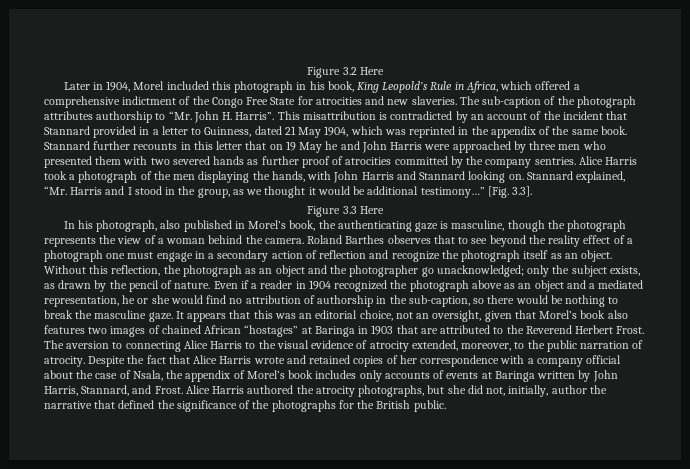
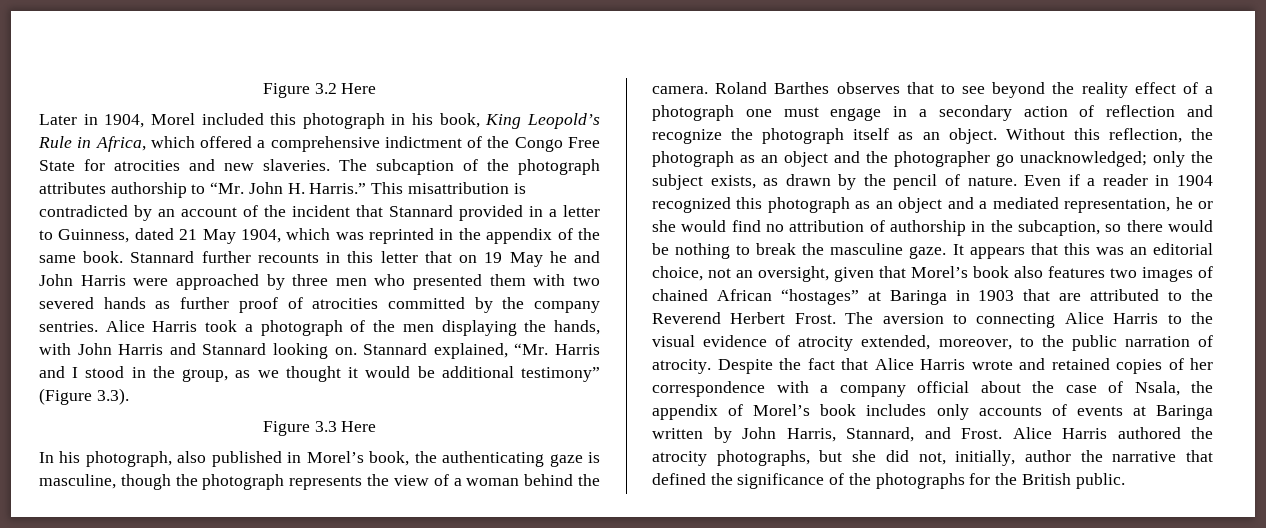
- The sub-caption of the photograph attributes authorship to “Mr. John H. Harris”.
+ The subcaption of the photograph attributes authorship to “Mr. John H. Harris.”
- Stannard explained, “Mr. Harris and I stood in the group, as we thought it would be additional testimony…” [Fig. 3.3].
+ Stannard explained, “Mr. Harris and I stood in the group, as we thought it would be additional testimony” (Figure 3.3).
- Even if a reader in 1904 recognized the photograph above as an object and a mediated representation, he or she would find no attribution of authorship in the sub-caption, so there would be nothing to break the masculine gaze.
+ Even if a reader in 1904 recognized this photograph as an object and a mediated representation, he or she would find no attribution of authorship in the subcaption, so there would be nothing to break the masculine gaze.

